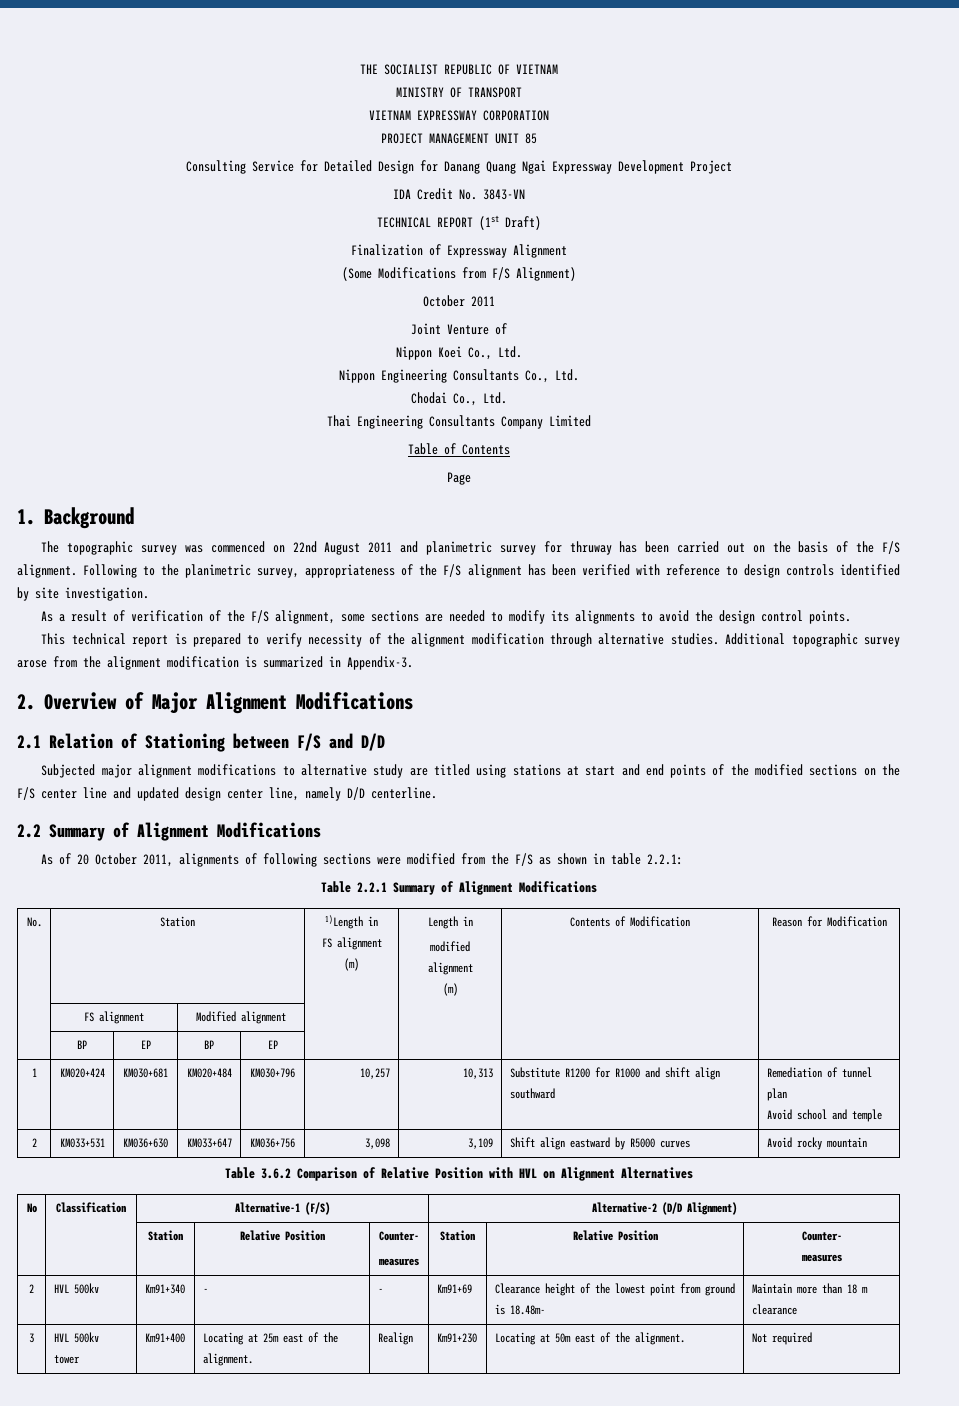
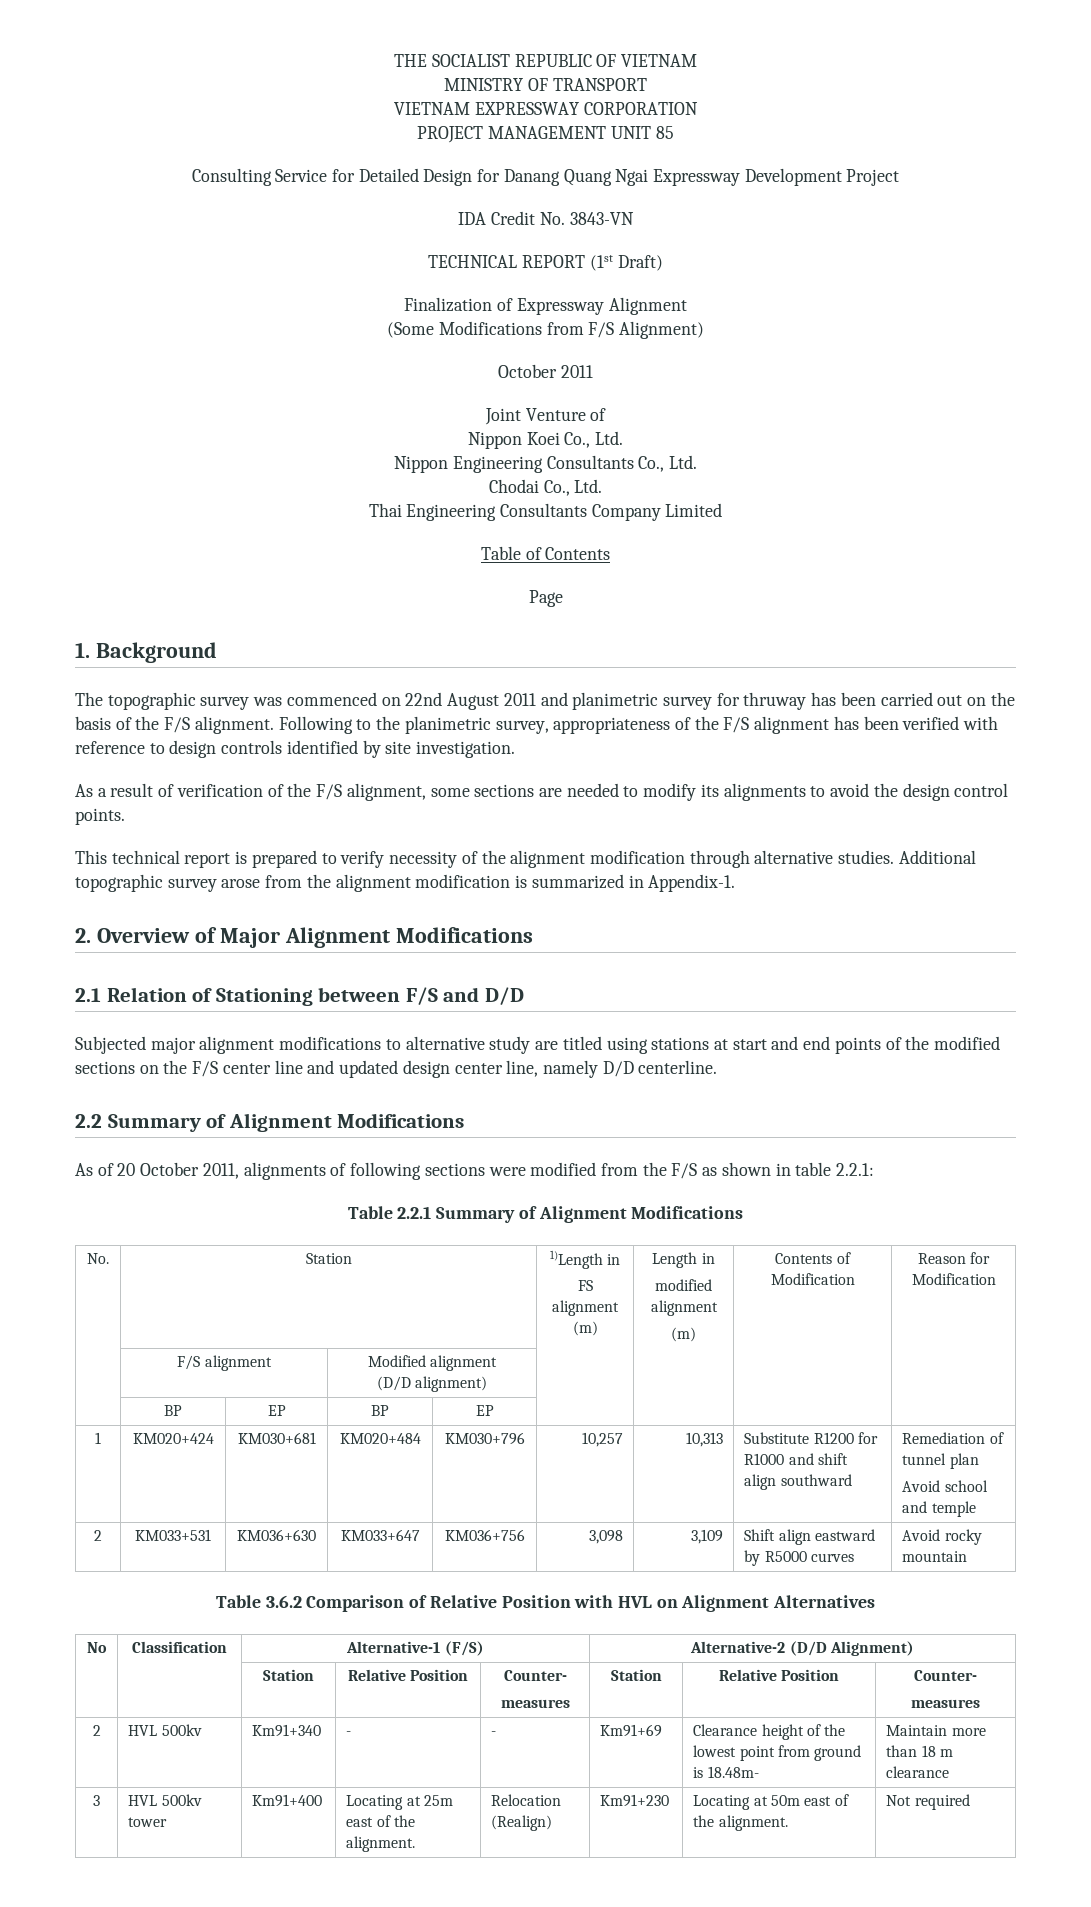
- Additional topographic survey arose from the alignment modification is summarized in Appendix-3.
+ Additional topographic survey arose from the alignment modification is summarized in Appendix-1.
- | FS alignment | Modified alignment | | | |
+ | F/S alignment | Modified alignment
+ (D/D alignment) | | | |
- 3 | HVL 500kv tower | Km91+400 | Locating at 25m east of the alignment. | Realign | Km91+230 | Locating at 50m east of the alignment. | Not required
+ 3 | HVL 500kv tower | Km91+400 | Locating at 25m east of the alignment. | Relocation (Realign) | Km91+230 | Locating at 50m east of the alignment. | Not required

